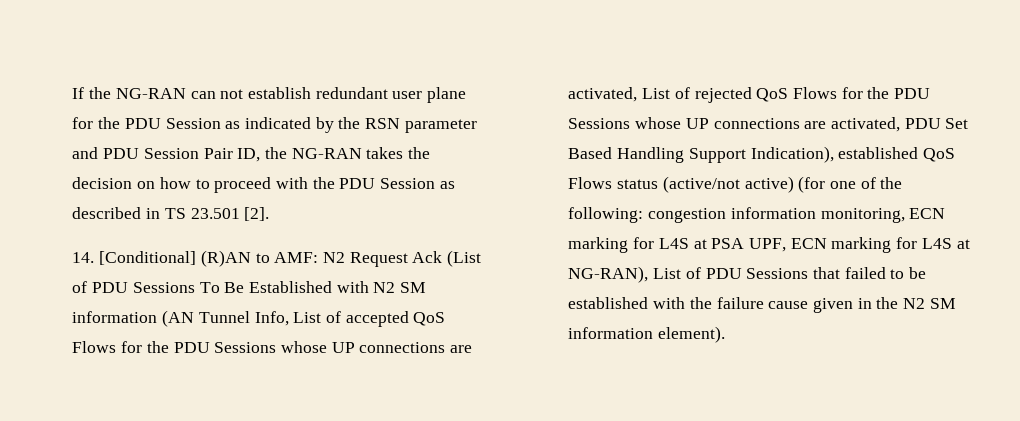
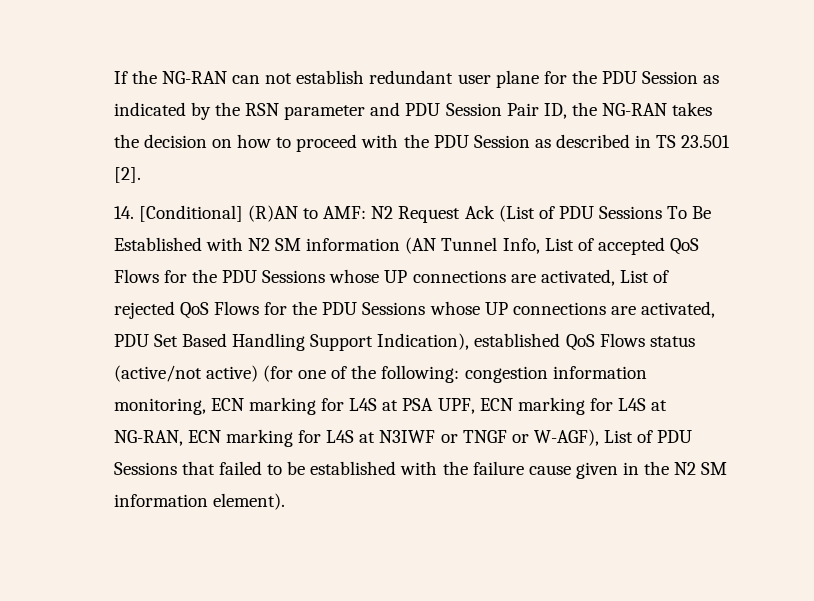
- congestion information monitoring, ECN marking for L4S at PSA UPF, ECN marking for L4S at NG-RAN), List of PDU Sessions that failed to be established with the failure cause given in the N2 SM information element).
+ congestion information monitoring, ECN marking for L4S at PSA UPF, ECN marking for L4S at NG-RAN, ECN marking for L4S at N3IWF or TNGF or W-AGF), List of PDU Sessions that failed to be established with the failure cause given in the N2 SM information element).

